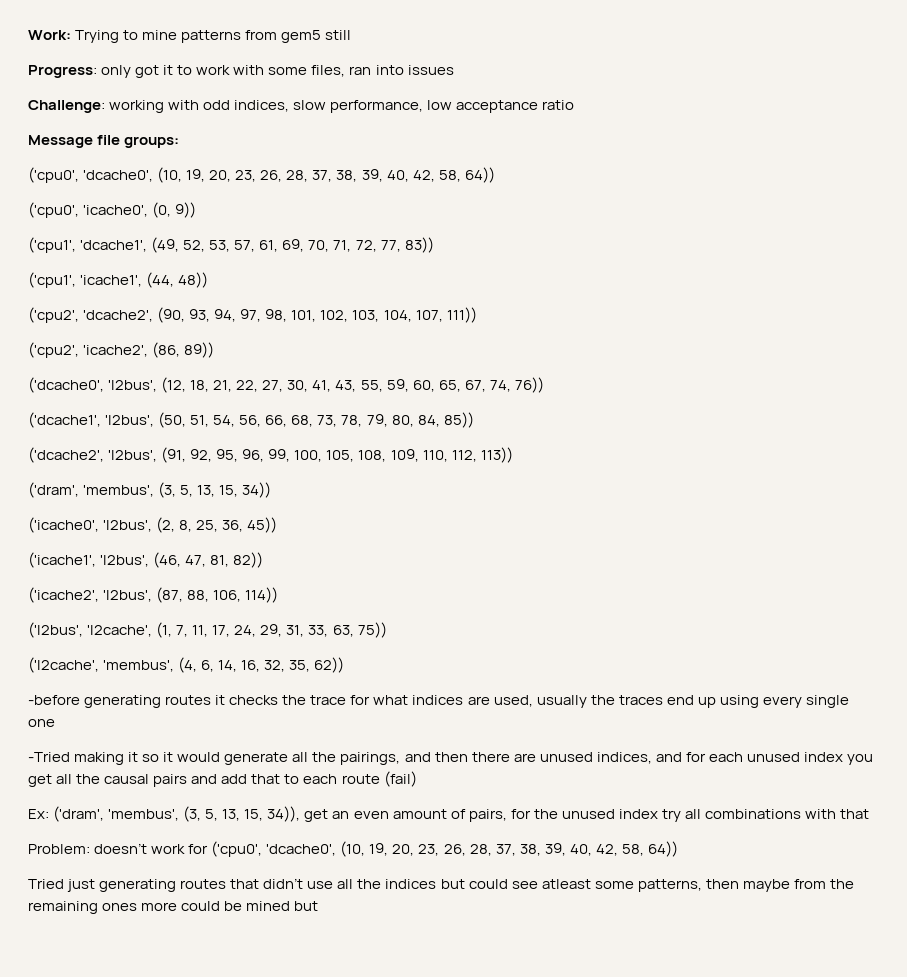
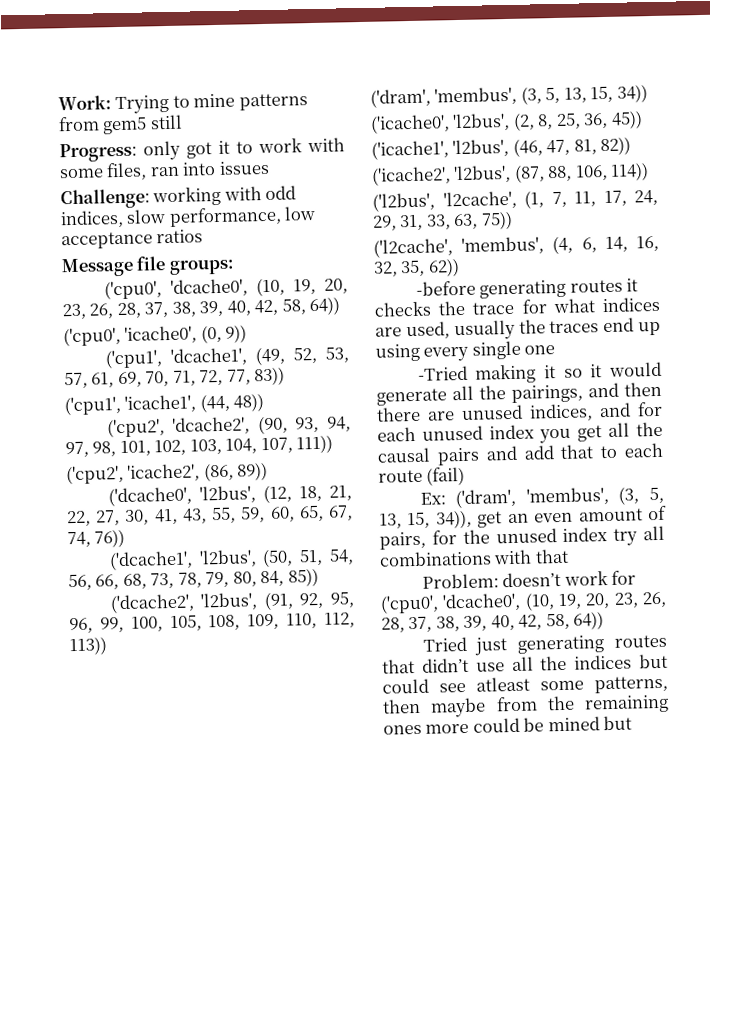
- Challenge: working with odd indices, slow performance, low acceptance ratio
+ Challenge: working with odd indices, slow performance, low acceptance ratios

